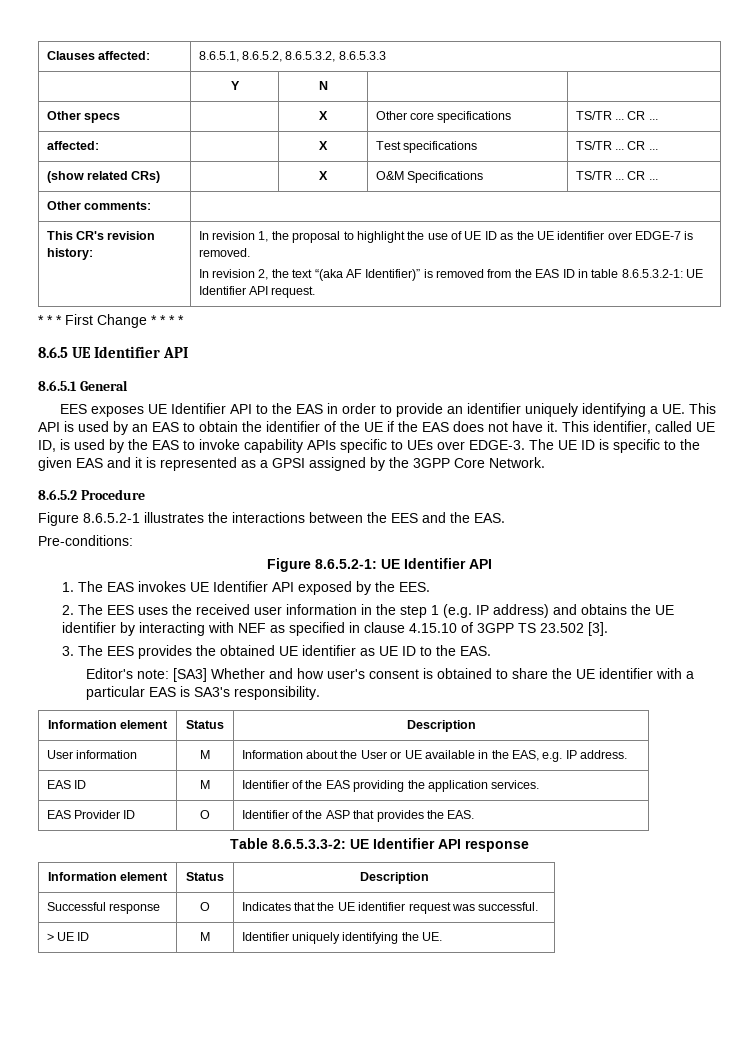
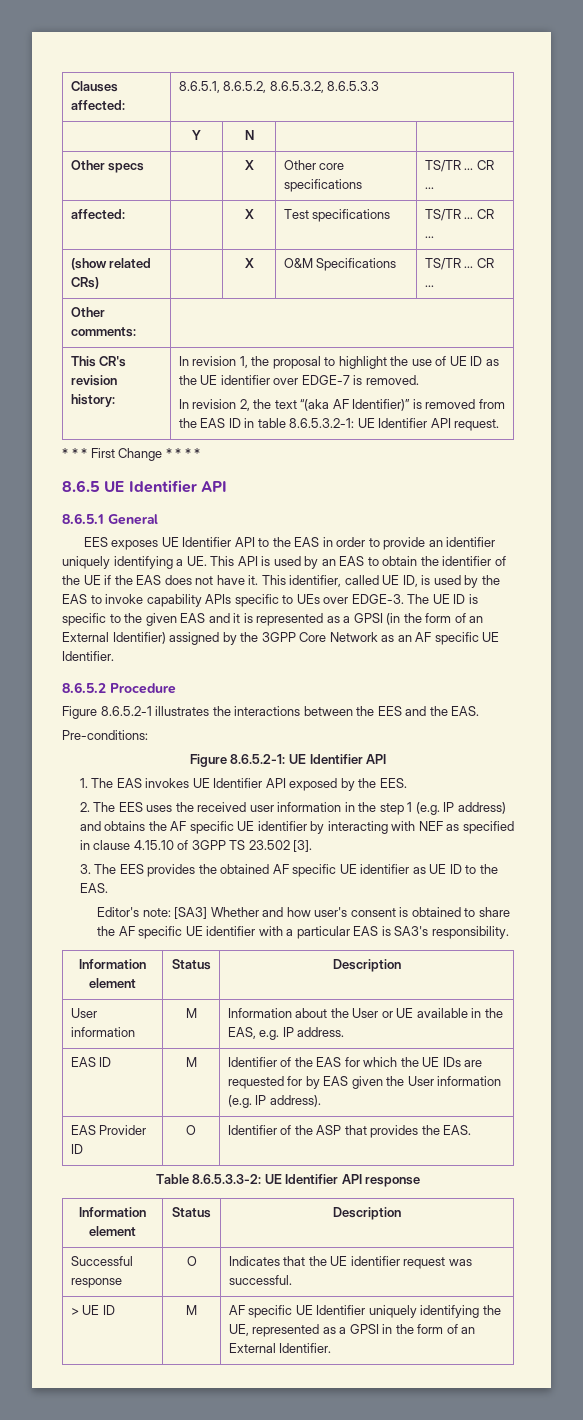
- The UE ID is specific to the given EAS and it is represented as a GPSI assigned by the 3GPP Core Network.
+ The UE ID is specific to the given EAS and it is represented as a GPSI (in the form of an External Identifier) assigned by the 3GPP Core Network as an AF specific UE Identifier.
- 2. The EES uses the received user information in the step 1 (e.g. IP address) and obtains the UE identifier by interacting with NEF as specified in clause 4.15.10 of 3GPP TS 23.502 [3].
+ 2. The EES uses the received user information in the step 1 (e.g. IP address) and obtains the AF specific UE identifier by interacting with NEF as specified in clause 4.15.10 of 3GPP TS 23.502 [3].
- 3. The EES provides the obtained UE identifier as UE ID to the EAS.
+ 3. The EES provides the obtained AF specific UE identifier as UE ID to the EAS.
- Editor's note: [SA3] Whether and how user's consent is obtained to share the UE identifier with a particular EAS is SA3's responsibility.
+ Editor's note: [SA3] Whether and how user's consent is obtained to share the AF specific UE identifier with a particular EAS is SA3's responsibility.
- EAS ID | M | Identifier of the EAS providing the application services.
+ EAS ID | M | Identifier of the EAS for which the UE IDs are requested for by EAS given the User information (e.g. IP address).
- > UE ID | M | Identifier uniquely identifying the UE.
+ > UE ID | M | AF specific UE Identifier uniquely identifying the UE, represented as a GPSI in the form of an External Identifier.

